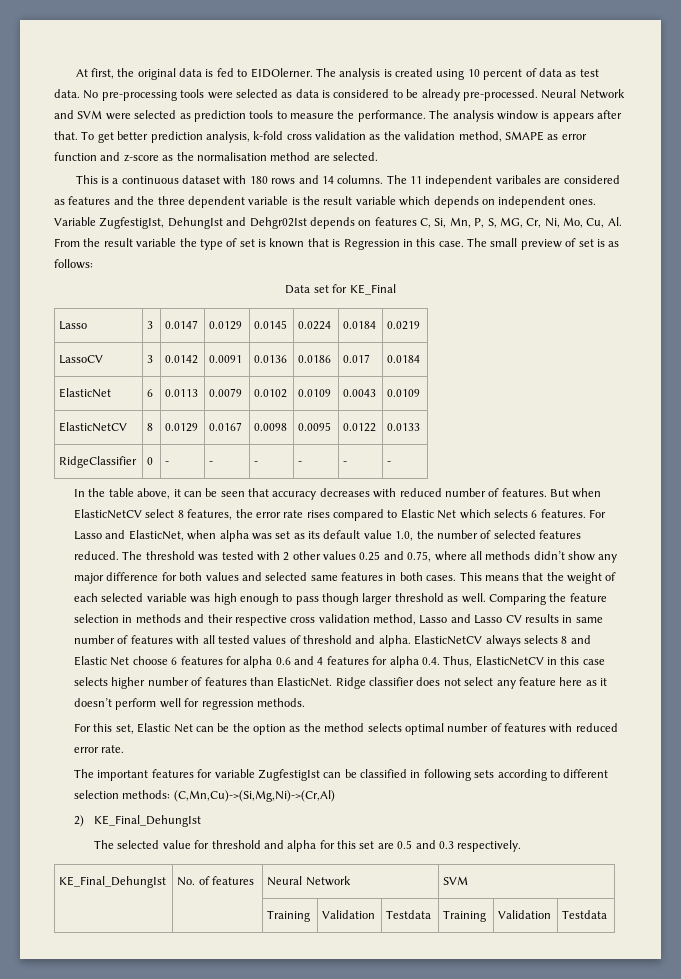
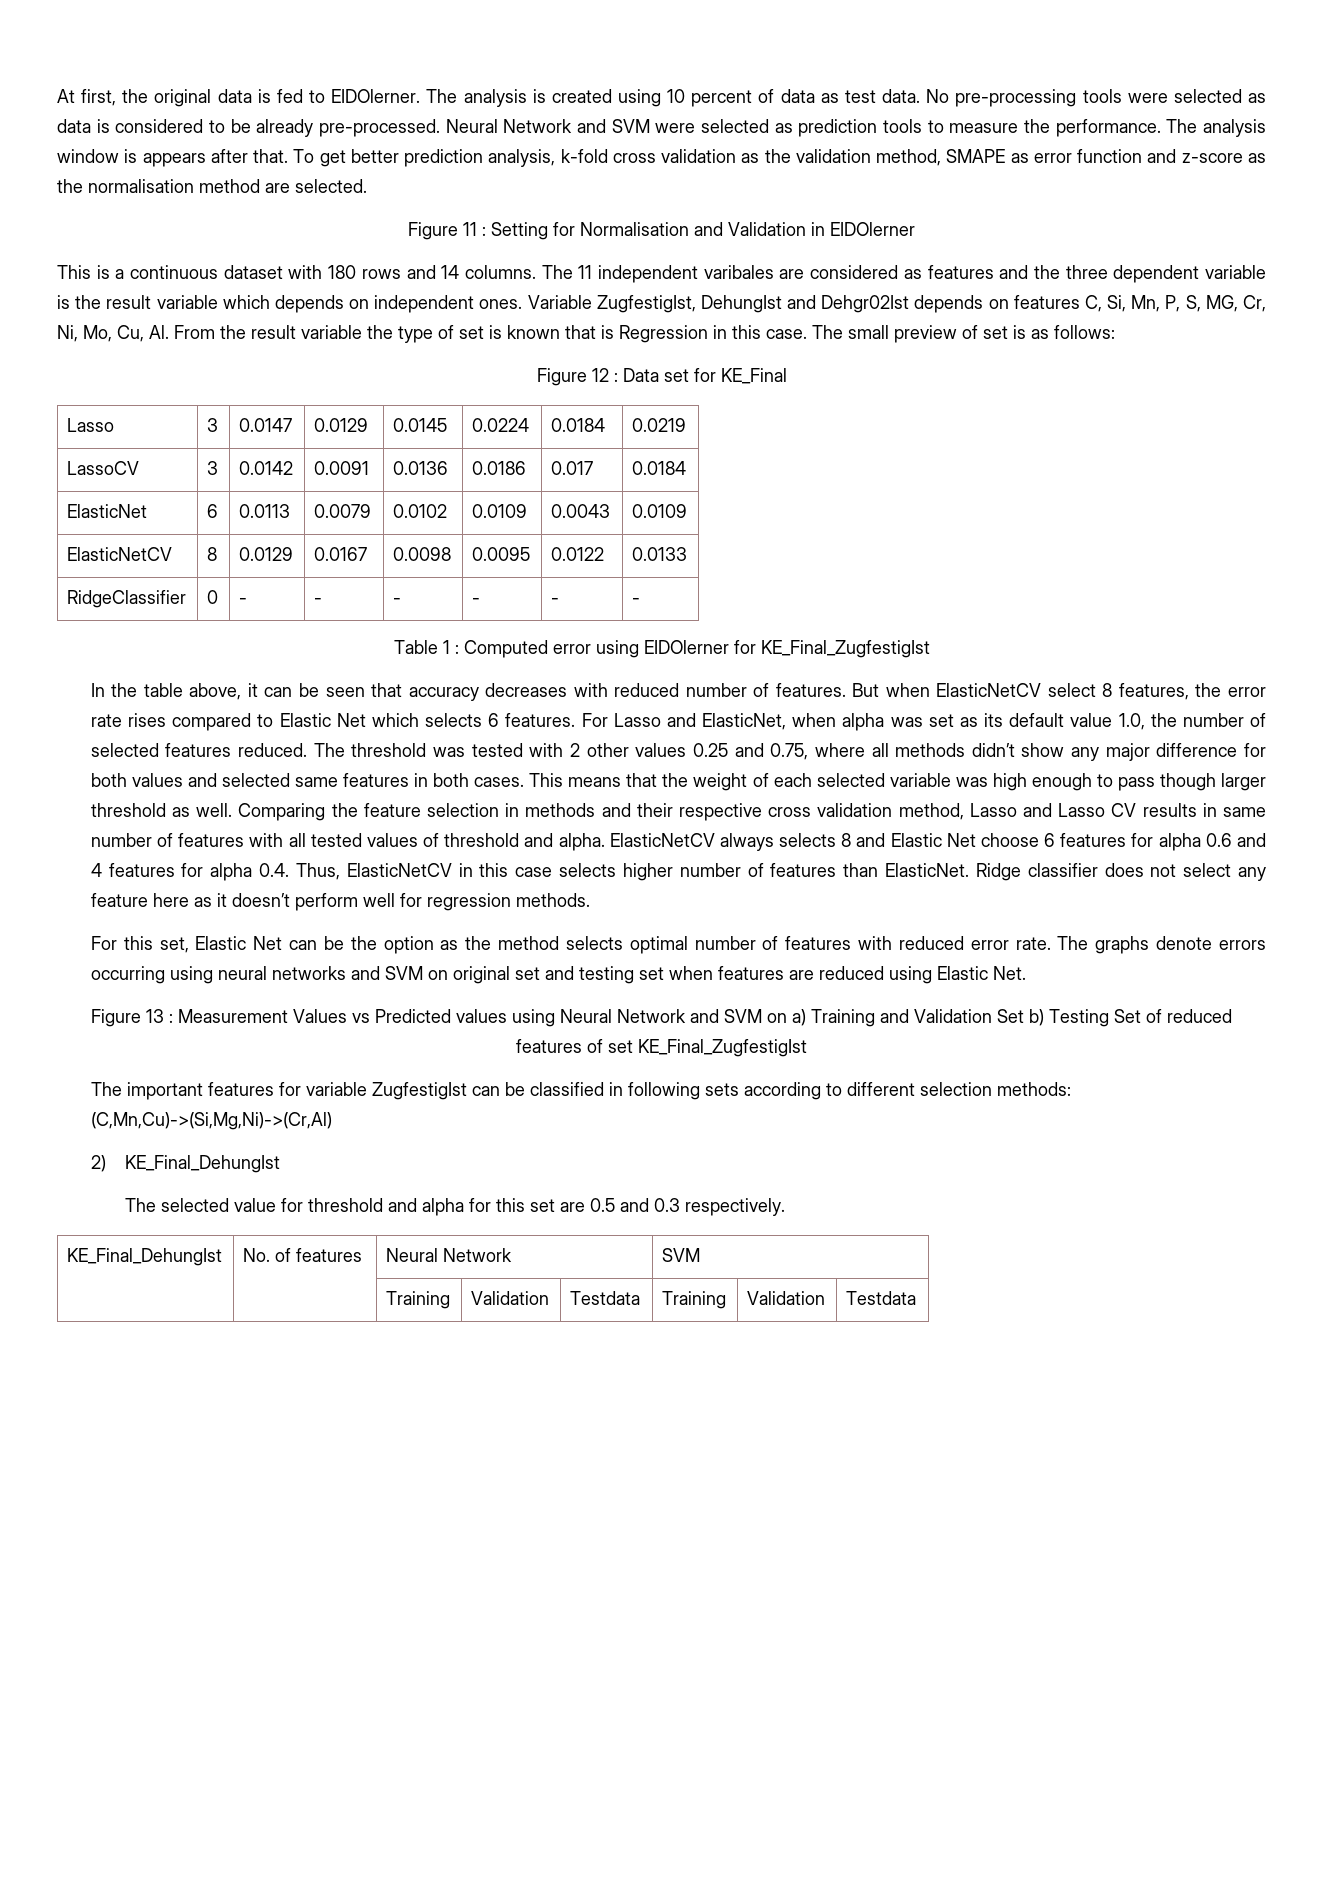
+ Figure 11 : Setting for Normalisation and Validation in EIDOlerner
- Data set for KE_Final
+ Figure 12 : Data set for KE_Final
+ Table 1 : Computed error using EIDOlerner for KE_Final_ZugfestigIst
+ The graphs denote errors occurring using neural networks and SVM on original set and testing set when features are reduced using Elastic Net.
+ Figure 13 : Measurement Values vs Predicted values using Neural Network and SVM on a) Training and Validation Set b) Testing Set of reduced features of set KE_Final_ZugfestigIst

